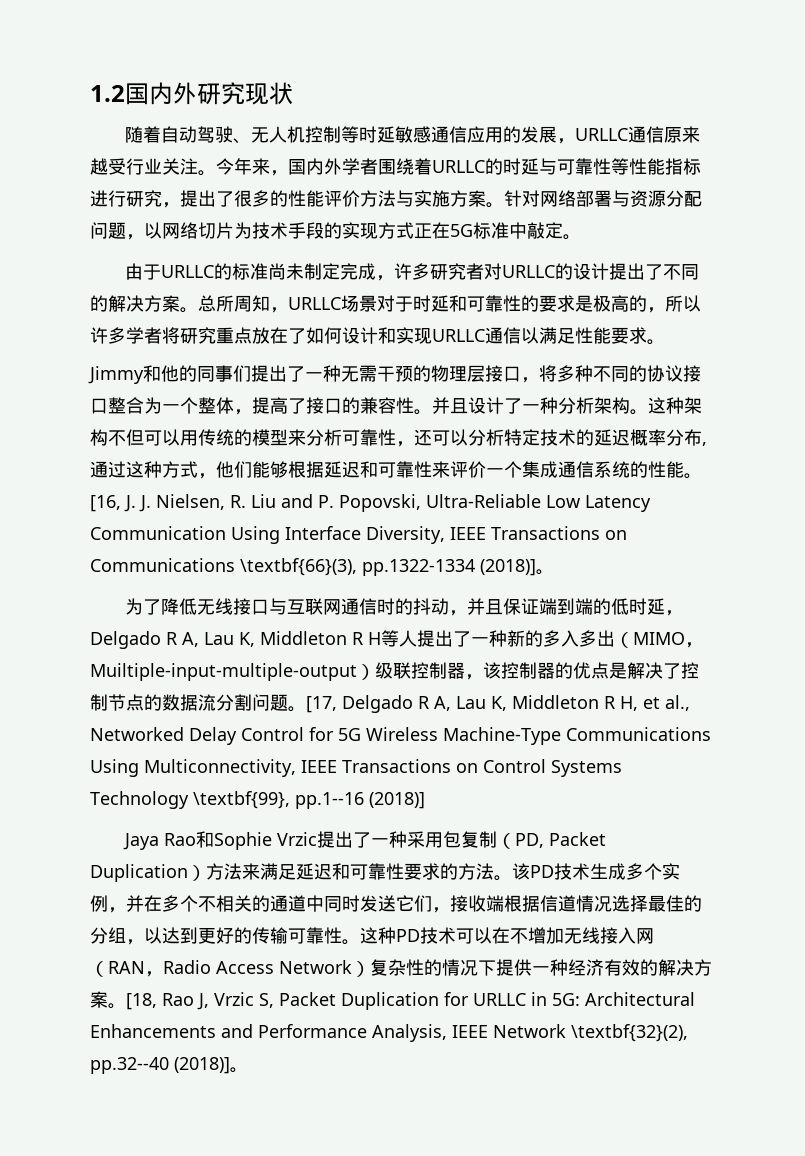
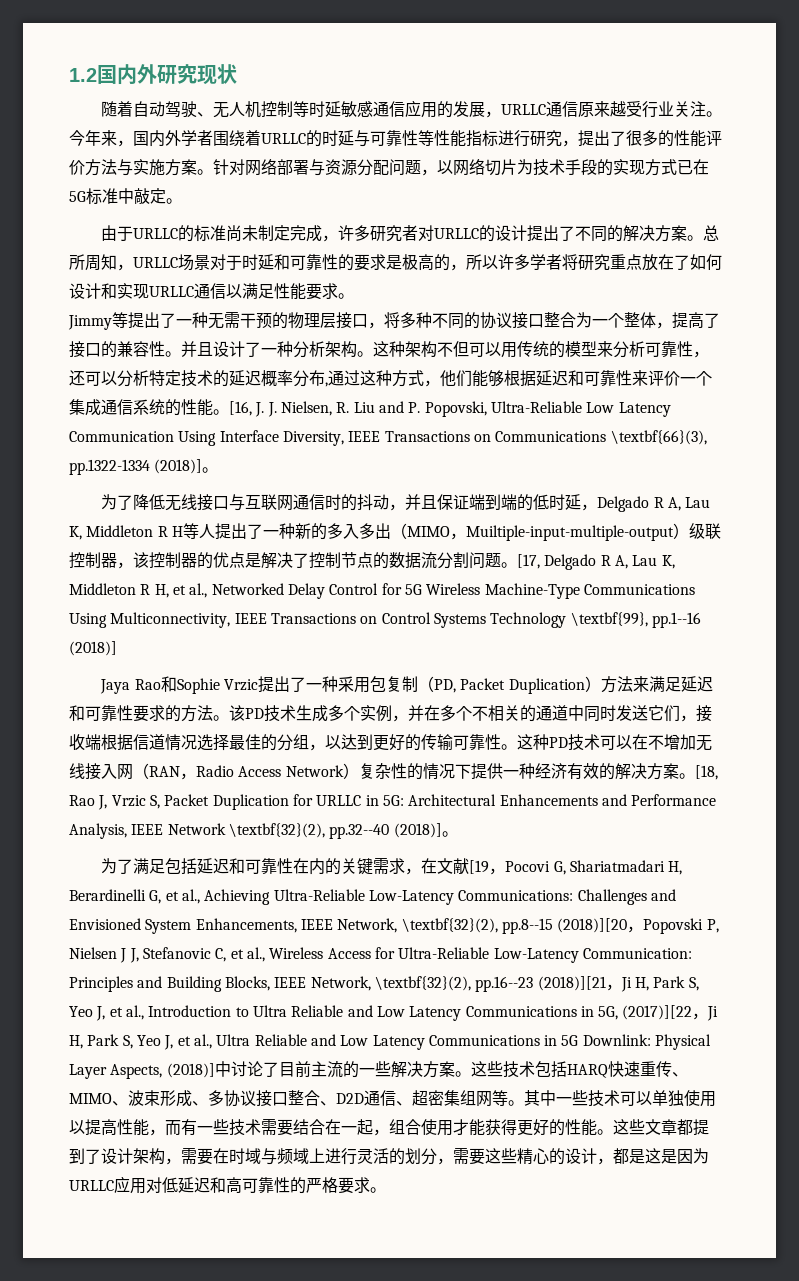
- 针对网络部署与资源分配问题，以网络切片为技术手段的实现方式正在5G标准中敲定。
+ 针对网络部署与资源分配问题，以网络切片为技术手段的实现方式已在5G标准中敲定。
- Jimmy和他的同事们提出了一种无需干预的物理层接口，将多种不同的协议接口整合为一个整体，提高了接口的兼容性。
+ Jimmy等提出了一种无需干预的物理层接口，将多种不同的协议接口整合为一个整体，提高了接口的兼容性。
+ 为了满足包括延迟和可靠性在内的关键需求，在文献[19，Pocovi G, Shariatmadari H, Berardinelli G, et al., Achieving Ultra-Reliable Low-Latency Communications: Challenges and Envisioned System Enhancements, IEEE Network, \textbf{32}(2), pp.8--15 (2018)][20，Popovski P, Nielsen J J, Stefanovic C, et al., Wireless Access for Ultra-Reliable Low-Latency Communication: Principles and Building Blocks, IEEE Network, \textbf{32}(2), pp.16--23 (2018)][21，Ji H, Park S, Yeo J, et al., Introduction to Ultra Reliable and Low Latency Communications in 5G, (2017)][22，Ji H, Park S, Yeo J, et al., Ultra Reliable and Low Latency Communications in 5G Downlink: Physical Layer Aspects, (2018)]中讨论了目前主流的一些解决方案。这些技术包括HARQ快速重传、MIMO、波束形成、多协议接口整合、D2D通信、超密集组网等。其中一些技术可以单独使用以提高性能，而有一些技术需要结合在一起，组合使用才能获得更好的性能。这些文章都提到了设计架构，需要在时域与频域上进行灵活的划分，需要这些精心的设计，都是这是因为URLLC应用对低延迟和高可靠性的严格要求。

